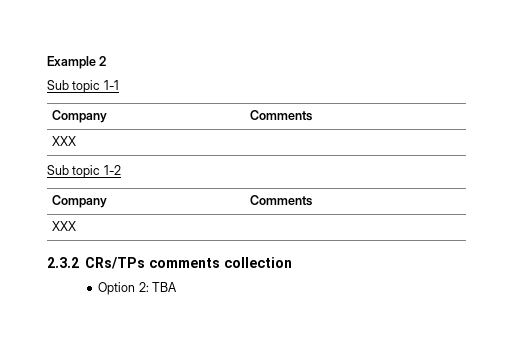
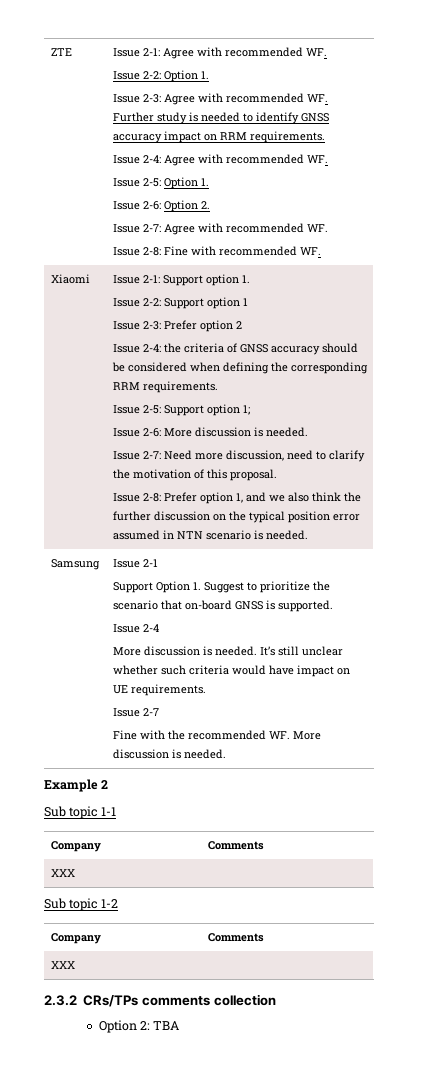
+ ZTE | Issue 2-1: Agree with recommended WF.
+ Issue 2-2: Option 1.
+ Issue 2-3: Agree with recommended WF. Further study is needed to identify GNSS accuracy impact on RRM requirements.
+ Issue 2-4: Agree with recommended WF.
+ Issue 2-5: Option 1.
+ Issue 2-6: Option 2.
+ Issue 2-7: Agree with recommended WF.
+ Issue 2-8: Fine with recommended WF.
+ Xiaomi | Issue 2-1: Support option 1.
+ Issue 2-2: Support option 1
+ Issue 2-3: Prefer option 2
+ Issue 2-4: the criteria of GNSS accuracy should be considered when defining the corresponding RRM requirements.
+ Issue 2-5: Support option 1;
+ Issue 2-6: More discussion is needed.
+ Issue 2-7: Need more discussion, need to clarify the motivation of this proposal.
+ Issue 2-8: Prefer option 1, and we also think the further discussion on the typical position error assumed in NTN scenario is needed.
+ Samsung | Issue 2-1
+ Support Option 1. Suggest to prioritize the scenario that on-board GNSS is supported.
+ Issue 2-4
+ More discussion is needed. It’s still unclear whether such criteria would have impact on UE requirements.
+ Issue 2-7
+ Fine with the recommended WF. More discussion is needed.

